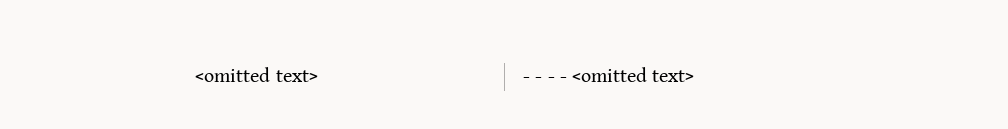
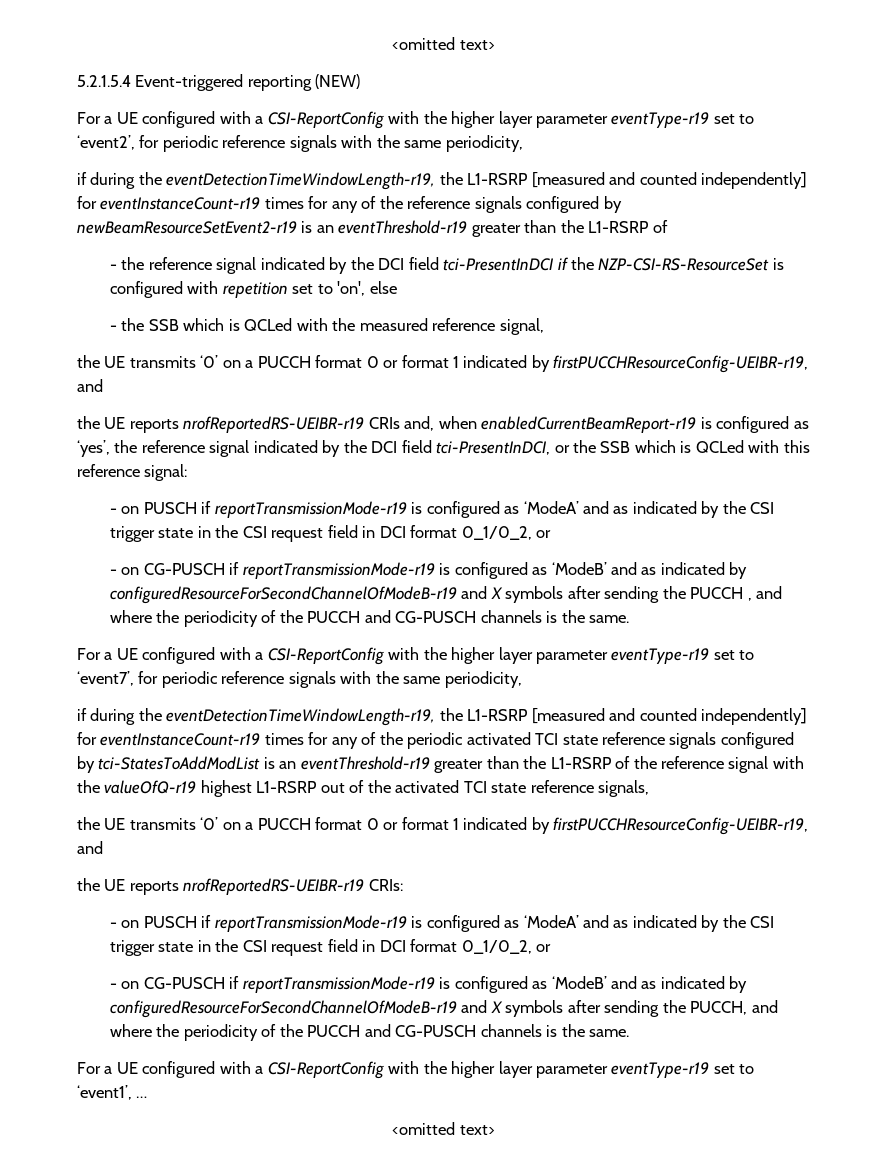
- - - - - <omitted text>
+ 5.2.1.5.4 Event-triggered reporting (NEW)
+ For a UE configured with a CSI-ReportConfig with the higher layer parameter eventType-r19 set to ‘event2’, for periodic reference signals with the same periodicity,
+ if during the eventDetectionTimeWindowLength-r19, the L1-RSRP [measured and counted independently] for eventInstanceCount-r19 times for any of the reference signals configured by newBeamResourceSetEvent2-r19 is an eventThreshold-r19 greater than the L1-RSRP of
+ - the reference signal indicated by the DCI field tci-PresentInDCI if the NZP-CSI-RS-ResourceSet is configured with repetition set to 'on', else
+ - the SSB which is QCLed with the measured reference signal,
+ the UE transmits ‘0’ on a PUCCH format 0 or format 1 indicated by firstPUCCHResourceConfig-UEIBR-r19, and
+ the UE reports nrofReportedRS-UEIBR-r19 CRIs and, when enabledCurrentBeamReport-r19 is configured as ‘yes’, the reference signal indicated by the DCI field tci-PresentInDCI, or the SSB which is QCLed with this reference signal:
+ - on PUSCH if reportTransmissionMode-r19 is configured as ‘ModeA’ and as indicated by the CSI trigger state in the CSI request field in DCI format 0_1/0_2, or
+ - on CG-PUSCH if reportTransmissionMode-r19 is configured as ‘ModeB’ and as indicated by configuredResourceForSecondChannelOfModeB-r19 and X symbols after sending the PUCCH , and where the periodicity of the PUCCH and CG-PUSCH channels is the same.
+ For a UE configured with a CSI-ReportConfig with the higher layer parameter eventType-r19 set to ‘event7’, for periodic reference signals with the same periodicity,
+ if during the eventDetectionTimeWindowLength-r19, the L1-RSRP [measured and counted independently] for eventInstanceCount-r19 times for any of the periodic activated TCI state reference signals configured by tci-StatesToAddModList is an eventThreshold-r19 greater than the L1-RSRP of the reference signal with the valueOfQ-r19 highest L1-RSRP out of the activated TCI state reference signals,
+ the UE transmits ‘0’ on a PUCCH format 0 or format 1 indicated by firstPUCCHResourceConfig-UEIBR-r19, and
+ the UE reports nrofReportedRS-UEIBR-r19 CRIs:
+ - on PUSCH if reportTransmissionMode-r19 is configured as ‘ModeA’ and as indicated by the CSI trigger state in the CSI request field in DCI format 0_1/0_2, or
+ - on CG-PUSCH if reportTransmissionMode-r19 is configured as ‘ModeB’ and as indicated by configuredResourceForSecondChannelOfModeB-r19 and X symbols after sending the PUCCH, and where the periodicity of the PUCCH and CG-PUSCH channels is the same.
+ For a UE configured with a CSI-ReportConfig with the higher layer parameter eventType-r19 set to ‘event1’, …
+ <omitted text>

